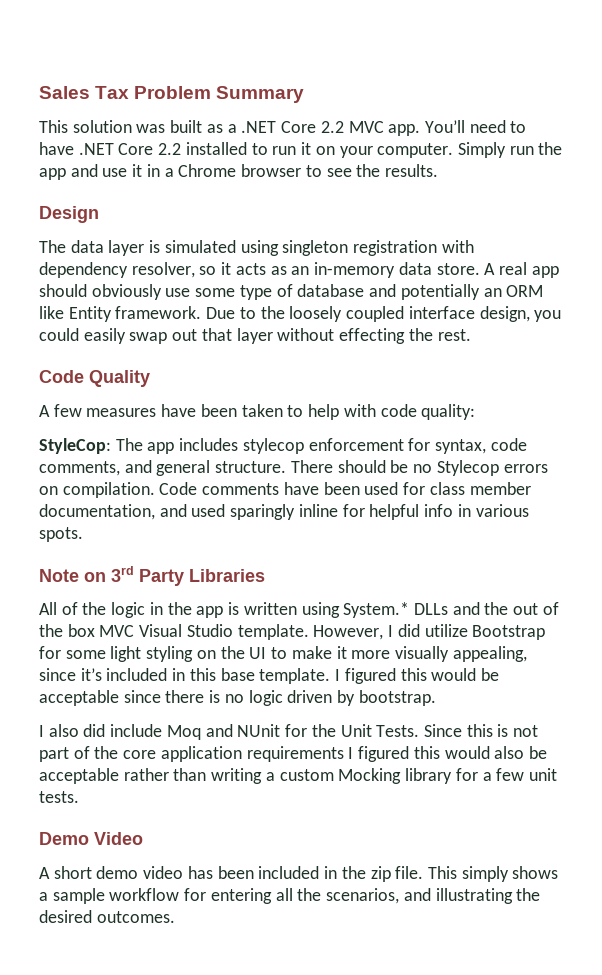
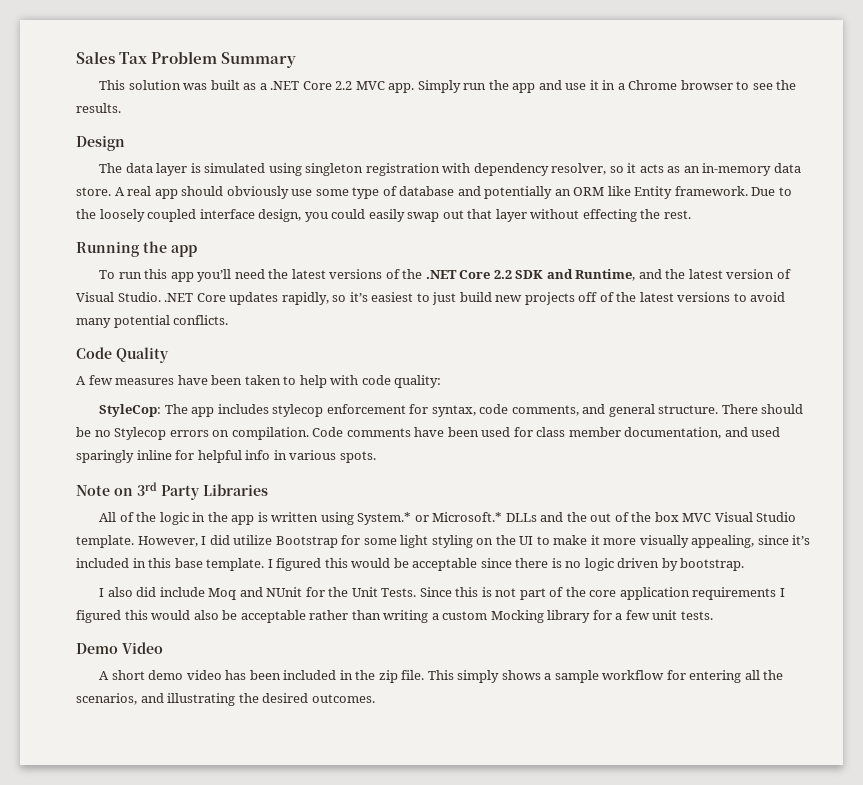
- You’ll need to have .NET Core 2.2 installed to run it on your computer.
+ Running the app
+ To run this app you’ll need the latest versions of the .NET Core 2.2 SDK and Runtime, and the latest version of Visual Studio. .NET Core updates rapidly, so it’s easiest to just build new projects off of the latest versions to avoid many potential conflicts.
- All of the logic in the app is written using System.* DLLs and the out of the box MVC Visual Studio template.
+ All of the logic in the app is written using System.* or Microsoft.* DLLs and the out of the box MVC Visual Studio template.

